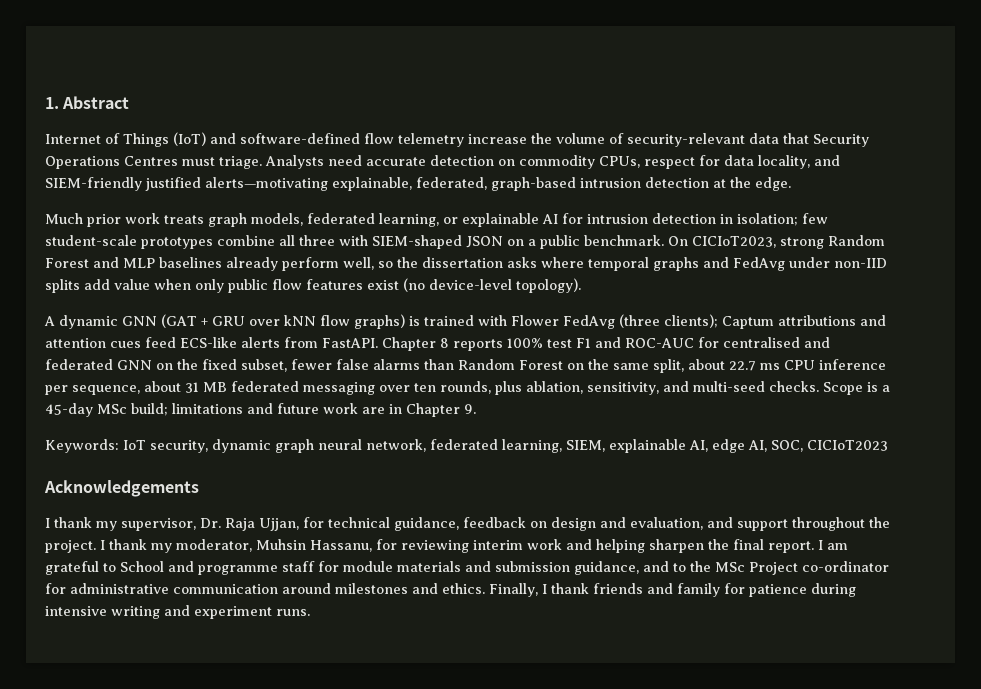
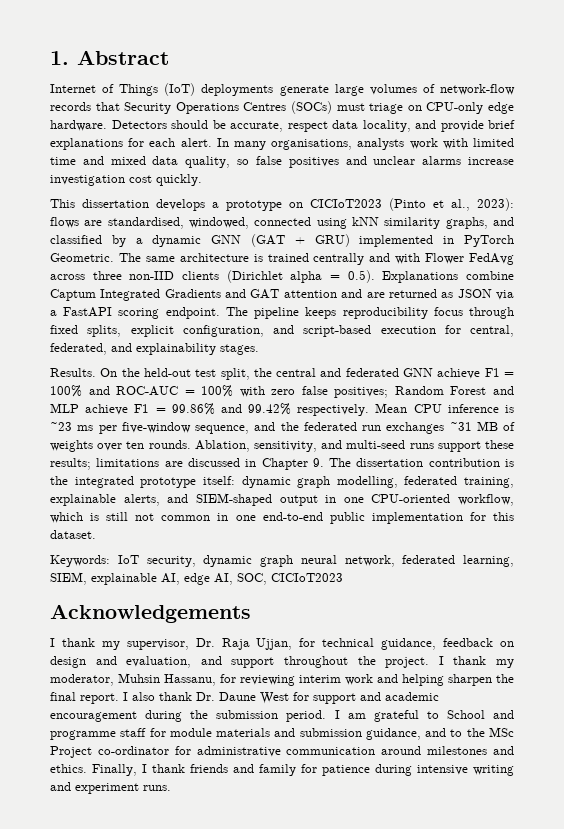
- Internet of Things (IoT) and software-defined flow telemetry increase the volume of security-relevant data that Security Operations Centres must triage. Analysts need accurate detection on commodity CPUs, respect for data locality, and SIEM-friendly justified alerts—motivating explainable, federated, graph-based intrusion detection at the edge.
- Much prior work treats graph models, federated learning, or explainable AI for intrusion detection in isolation; few student-scale prototypes combine all three with SIEM-shaped JSON on a public benchmark. On CICIoT2023, strong Random Forest and MLP baselines already perform well, so the dissertation asks where temporal graphs and FedAvg under non-IID splits add value when only public flow features exist (no device-level topology).
- A dynamic GNN (GAT + GRU over kNN flow graphs) is trained with Flower FedAvg (three clients); Captum attributions and attention cues feed ECS-like alerts from FastAPI. Chapter 8 reports 100% test F1 and ROC-AUC for centralised and federated GNN on the fixed subset, fewer false alarms than Random Forest on the same split, about 22.7 ms CPU inference per sequence, about 31 MB federated messaging over ten rounds, plus ablation, sensitivity, and multi-seed checks. Scope is a 45-day MSc build; limitations and future work are in Chapter 9.
+ Internet of Things (IoT) deployments generate large volumes of network-flow records that Security Operations Centres (SOCs) must triage on CPU-only edge hardware. Detectors should be accurate, respect data locality, and provide brief explanations for each alert. In many organisations, analysts work with limited time and mixed data quality, so false positives and unclear alarms increase investigation cost quickly.
+ This dissertation develops a prototype on CICIoT2023 (Pinto et al., 2023): flows are standardised, windowed, connected using kNN similarity graphs, and classified by a dynamic GNN (GAT + GRU) implemented in PyTorch Geometric. The same architecture is trained centrally and with Flower FedAvg across three non-IID clients (Dirichlet alpha = 0.5). Explanations combine Captum Integrated Gradients and GAT attention and are returned as JSON via a FastAPI scoring endpoint. The pipeline keeps reproducibility focus through fixed splits, explicit configuration, and script-based execution for central, federated, and explainability stages.
+ Results. On the held-out test split, the central and federated GNN achieve F1 = 100% and ROC-AUC = 100% with zero false positives; Random Forest and MLP achieve F1 = 99.86% and 99.42% respectively. Mean CPU inference is ~23 ms per five-window sequence, and the federated run exchanges ~31 MB of weights over ten rounds. Ablation, sensitivity, and multi-seed runs support these results; limitations are discussed in Chapter 9. The dissertation contribution is the integrated prototype itself: dynamic graph modelling, federated training, explainable alerts, and SIEM-shaped output in one CPU-oriented workflow, which is still not common in one end-to-end public implementation for this dataset.
- I am grateful to School and programme staff for module materials and submission guidance, and to the MSc Project co-ordinator for administrative communication around milestones and ethics.
+ I also thank Dr. Daune West for support and academic encouragement during the submission period. I am grateful to School and programme staff for module materials and submission guidance, and to the MSc Project co-ordinator for administrative communication around milestones and ethics.

